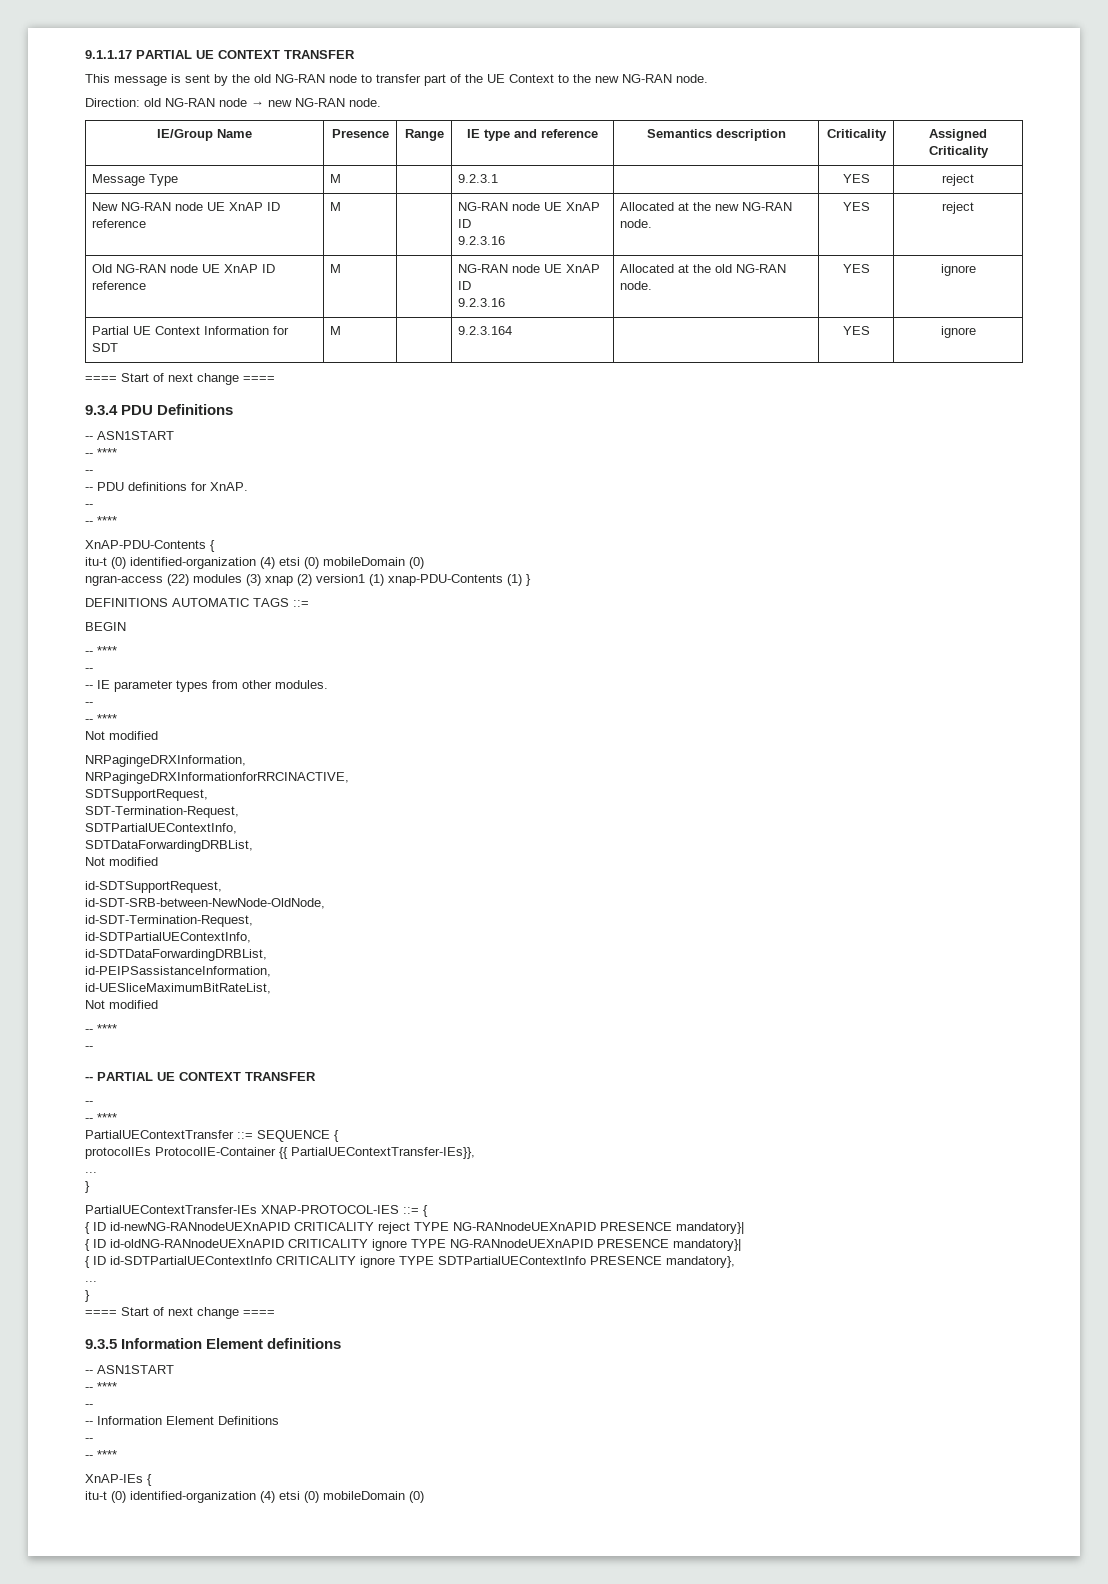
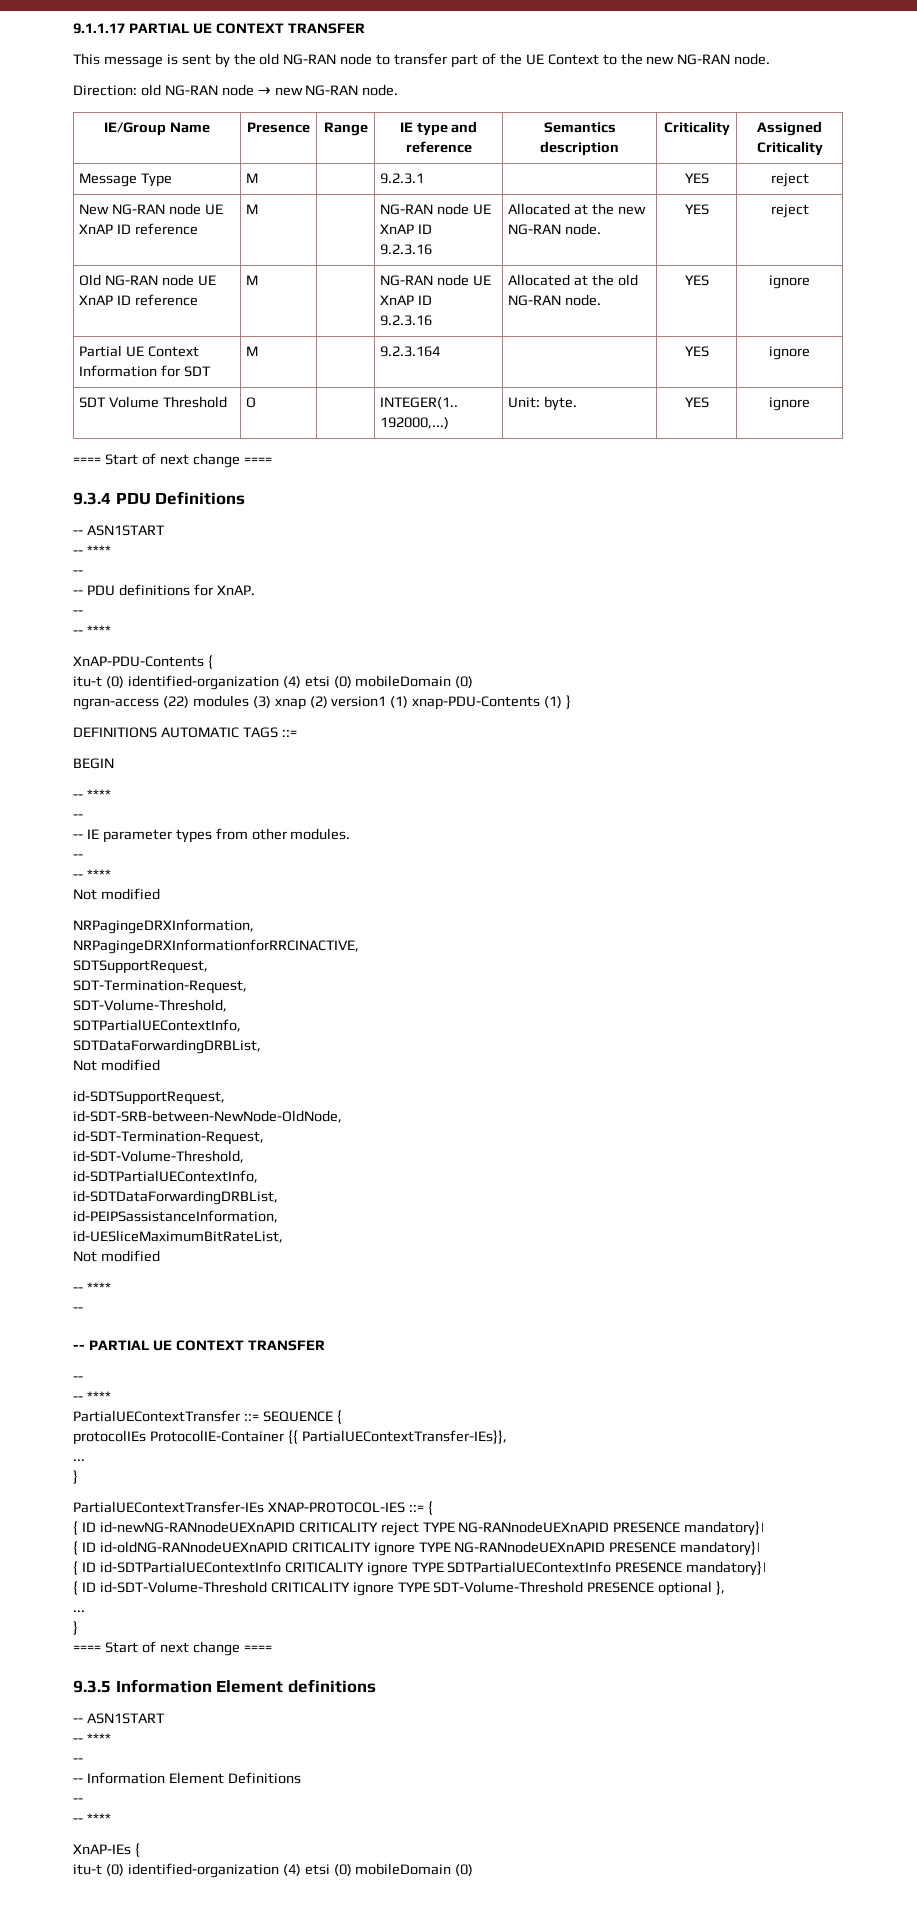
+ SDT Volume Threshold | O | | INTEGER(1.. 192000,...) | Unit: byte. | YES | ignore
+ SDT-Volume-Threshold,
+ id-SDT-Volume-Threshold,
- { ID id-SDTPartialUEContextInfo CRITICALITY ignore TYPE SDTPartialUEContextInfo PRESENCE mandatory},
+ { ID id-SDTPartialUEContextInfo CRITICALITY ignore TYPE SDTPartialUEContextInfo PRESENCE mandatory}|
+ { ID id-SDT-Volume-Threshold CRITICALITY ignore TYPE SDT-Volume-Threshold PRESENCE optional },

